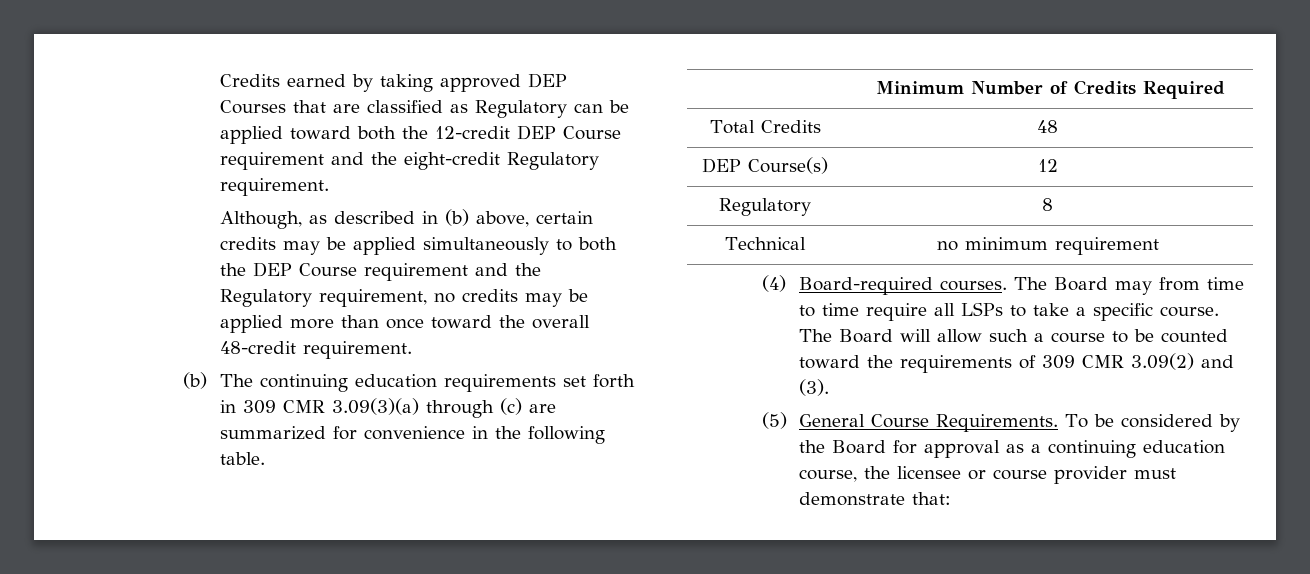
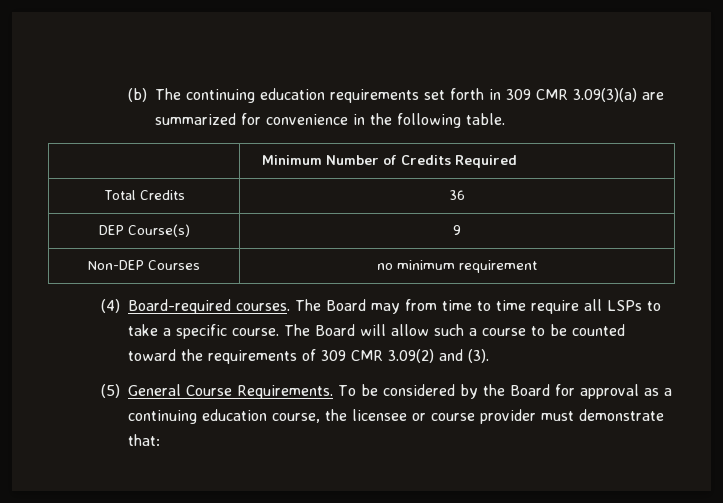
- Credits earned by taking approved DEP Courses that are classified as Regulatory can be applied toward both the 12-credit DEP Course requirement and the eight-credit Regulatory requirement.
- Although, as described in (b) above, certain credits may be applied simultaneously to both the DEP Course requirement and the Regulatory requirement, no credits may be applied more than once toward the overall 48-credit requirement.
- (b) The continuing education requirements set forth in 309 CMR 3.09(3)(a) through (c) are summarized for convenience in the following table.
+ (b) The continuing education requirements set forth in 309 CMR 3.09(3)(a) are summarized for convenience in the following table.
- Total Credits | 48
+ Total Credits | 36
- DEP Course(s) | 12
- Regulatory | 8
- Technical | no minimum requirement
+ DEP Course(s) | 9
+ Non-DEP Courses | no minimum requirement

